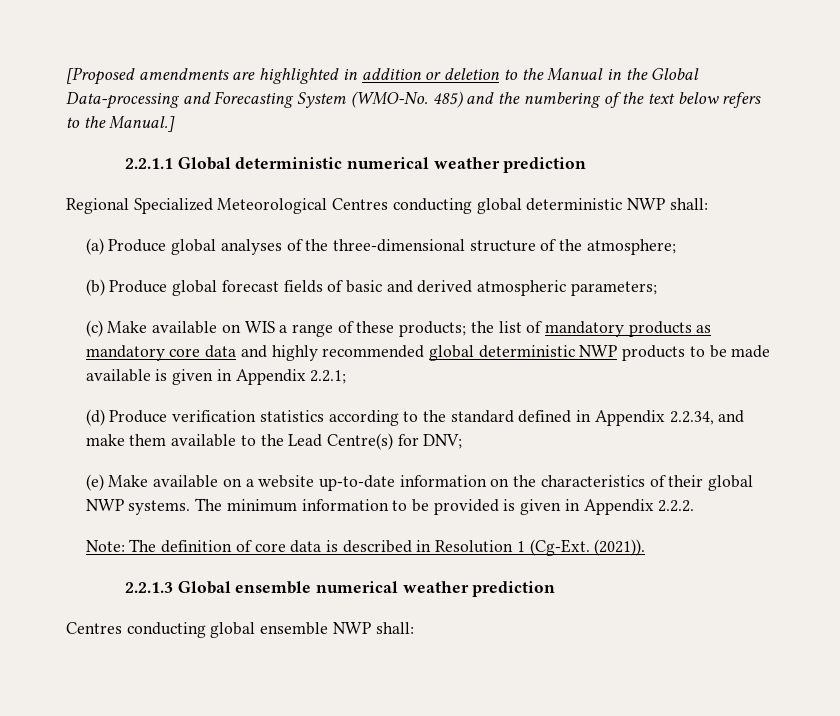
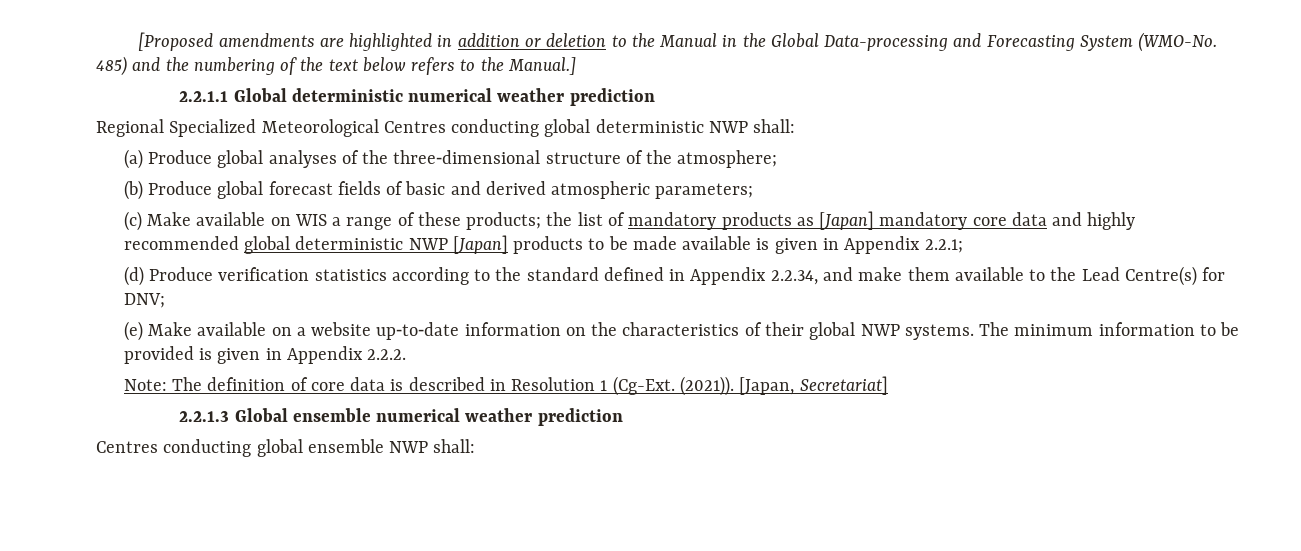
- (c) Make available on WIS a range of these products; the list of mandatory products as mandatory core data and highly recommended global deterministic NWP products to be made available is given in Appendix 2.2.1;
+ (c) Make available on WIS a range of these products; the list of mandatory products as [Japan] mandatory core data and highly recommended global deterministic NWP [Japan] products to be made available is given in Appendix 2.2.1;
+ [Japan, Secretariat]

